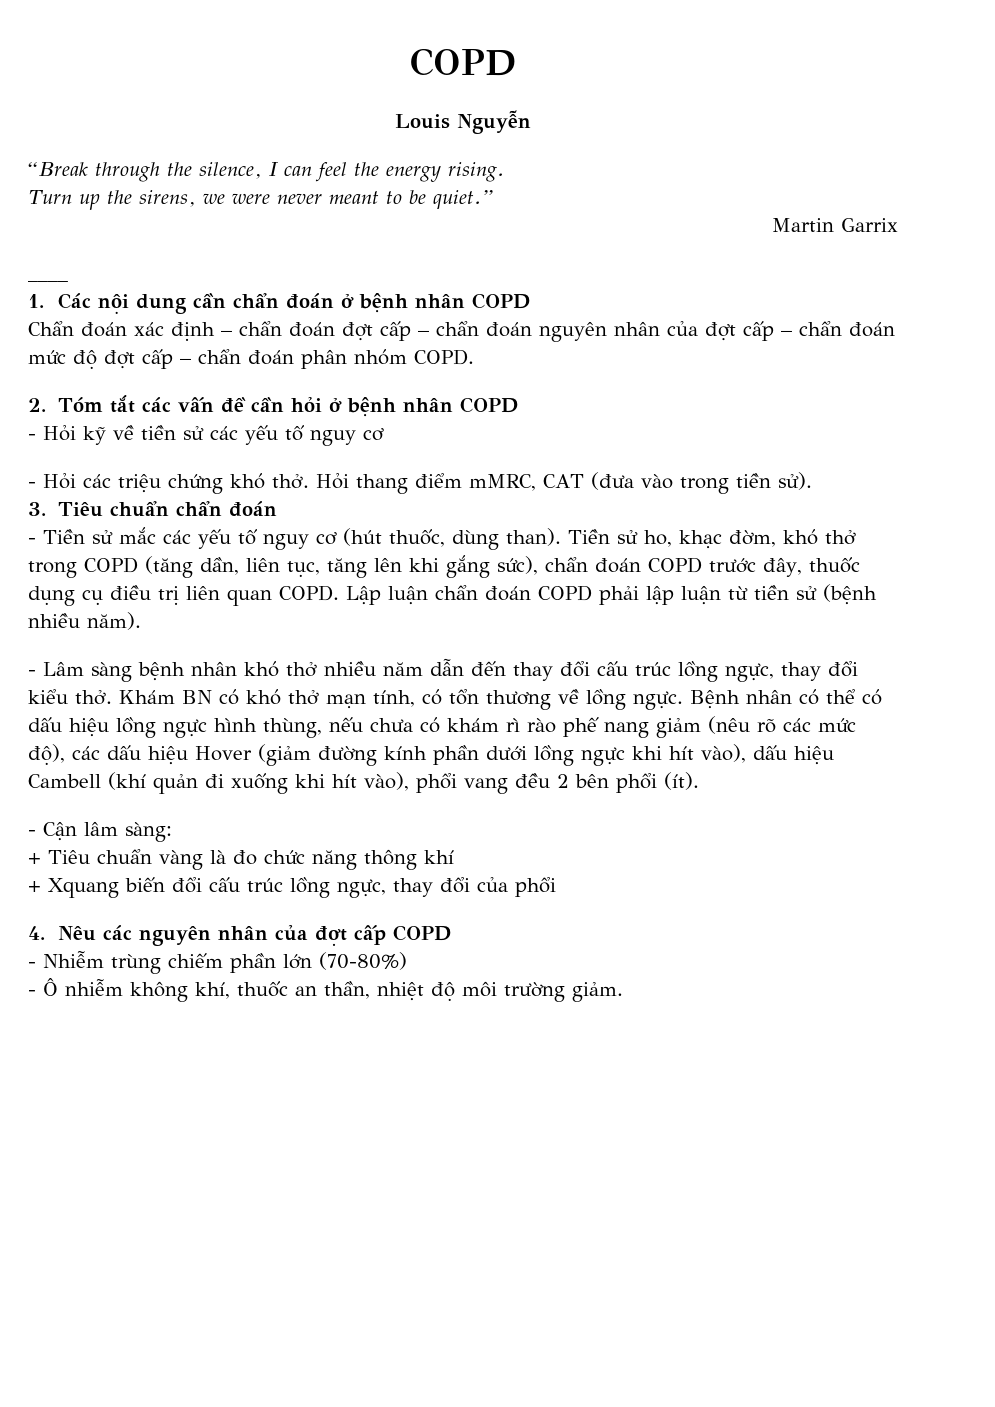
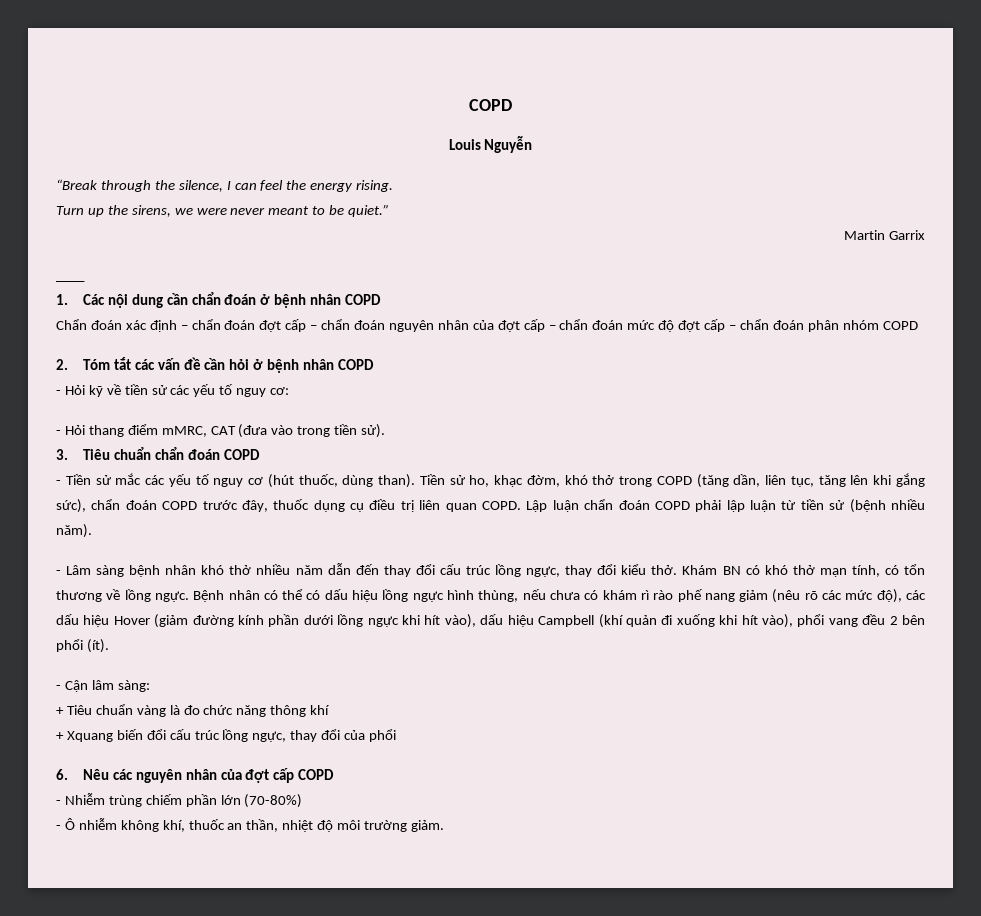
- Chẩn đoán xác định – chẩn đoán đợt cấp – chẩn đoán nguyên nhân của đợt cấp – chẩn đoán mức độ đợt cấp – chẩn đoán phân nhóm COPD.
+ Chẩn đoán xác định – chẩn đoán đợt cấp – chẩn đoán nguyên nhân của đợt cấp – chẩn đoán mức độ đợt cấp – chẩn đoán phân nhóm COPD
- - Hỏi kỹ về tiền sử các yếu tố nguy cơ
- - Hỏi các triệu chứng khó thở. Hỏi thang điểm mMRC, CAT (đưa vào trong tiền sử).
+ - Hỏi kỹ về tiền sử các yếu tố nguy cơ:
+ - Hỏi thang điểm mMRC, CAT (đưa vào trong tiền sử).
- 3. Tiêu chuẩn chẩn đoán
+ 3. Tiêu chuẩn chẩn đoán COPD
- Bệnh nhân có thể có dấu hiệu lồng ngực hình thùng, nếu chưa có khám rì rào phế nang giảm (nêu rõ các mức độ), các dấu hiệu Hover (giảm đường kính phần dưới lồng ngực khi hít vào), dấu hiệu Cambell (khí quản đi xuống khi hít vào), phổi vang đều 2 bên phổi (ít).
+ Bệnh nhân có thể có dấu hiệu lồng ngực hình thùng, nếu chưa có khám rì rào phế nang giảm (nêu rõ các mức độ), các dấu hiệu Hover (giảm đường kính phần dưới lồng ngực khi hít vào), dấu hiệu Campbell (khí quản đi xuống khi hít vào), phổi vang đều 2 bên phổi (ít).
- 4. Nêu các nguyên nhân của đợt cấp COPD
+ 6. Nêu các nguyên nhân của đợt cấp COPD

